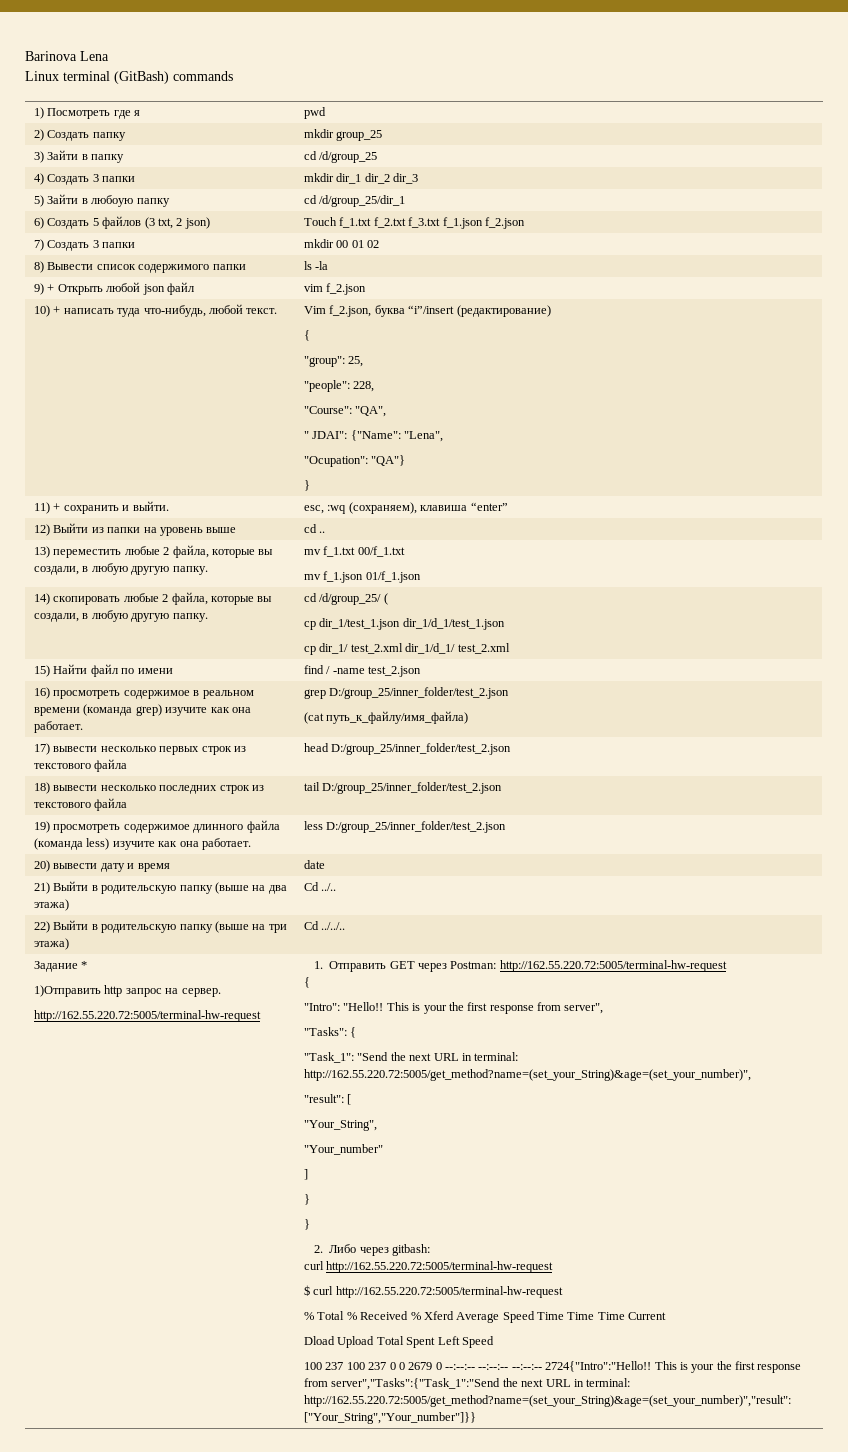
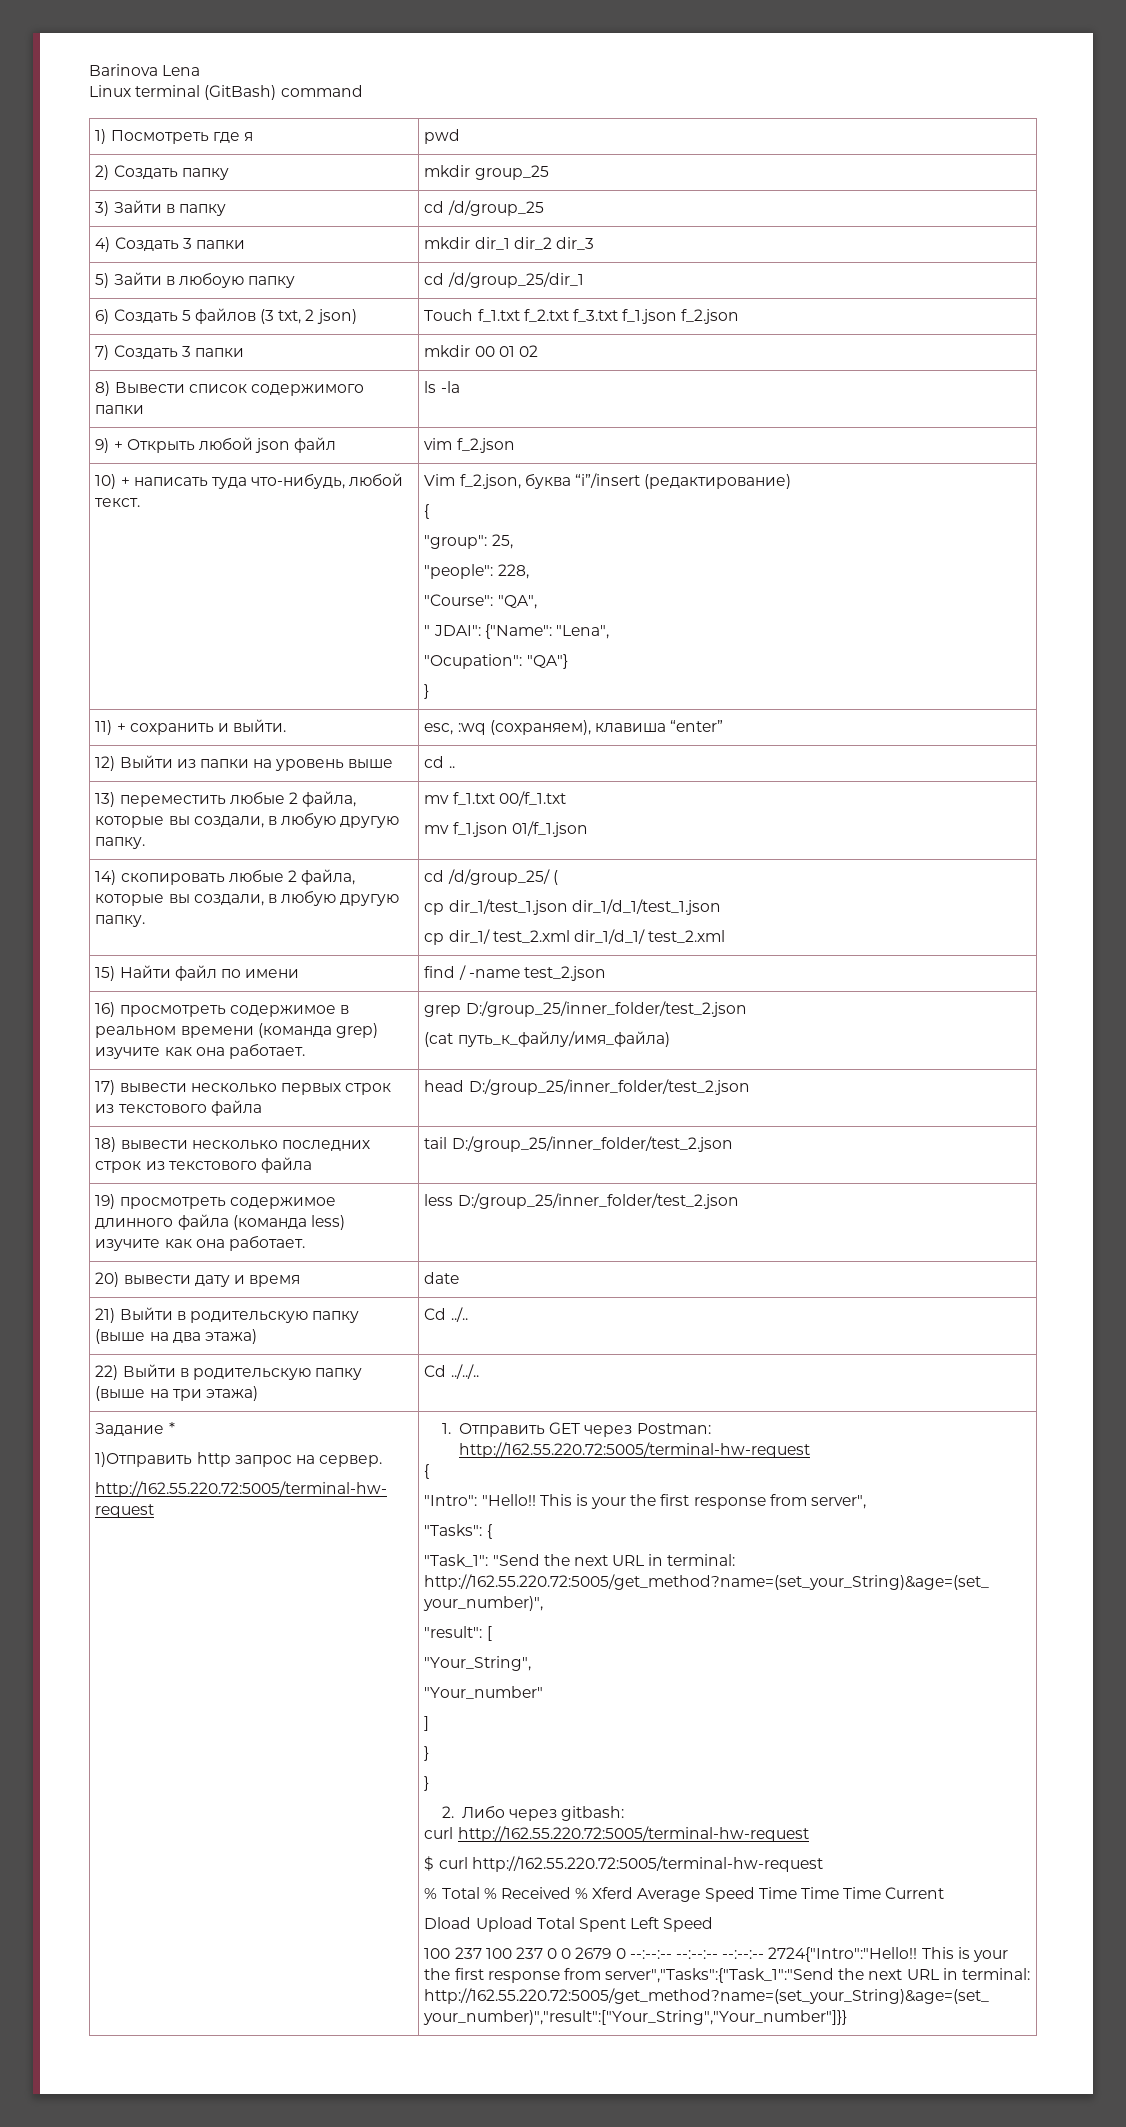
- Linux terminal (GitBash) commands
+ Linux terminal (GitBash) command

